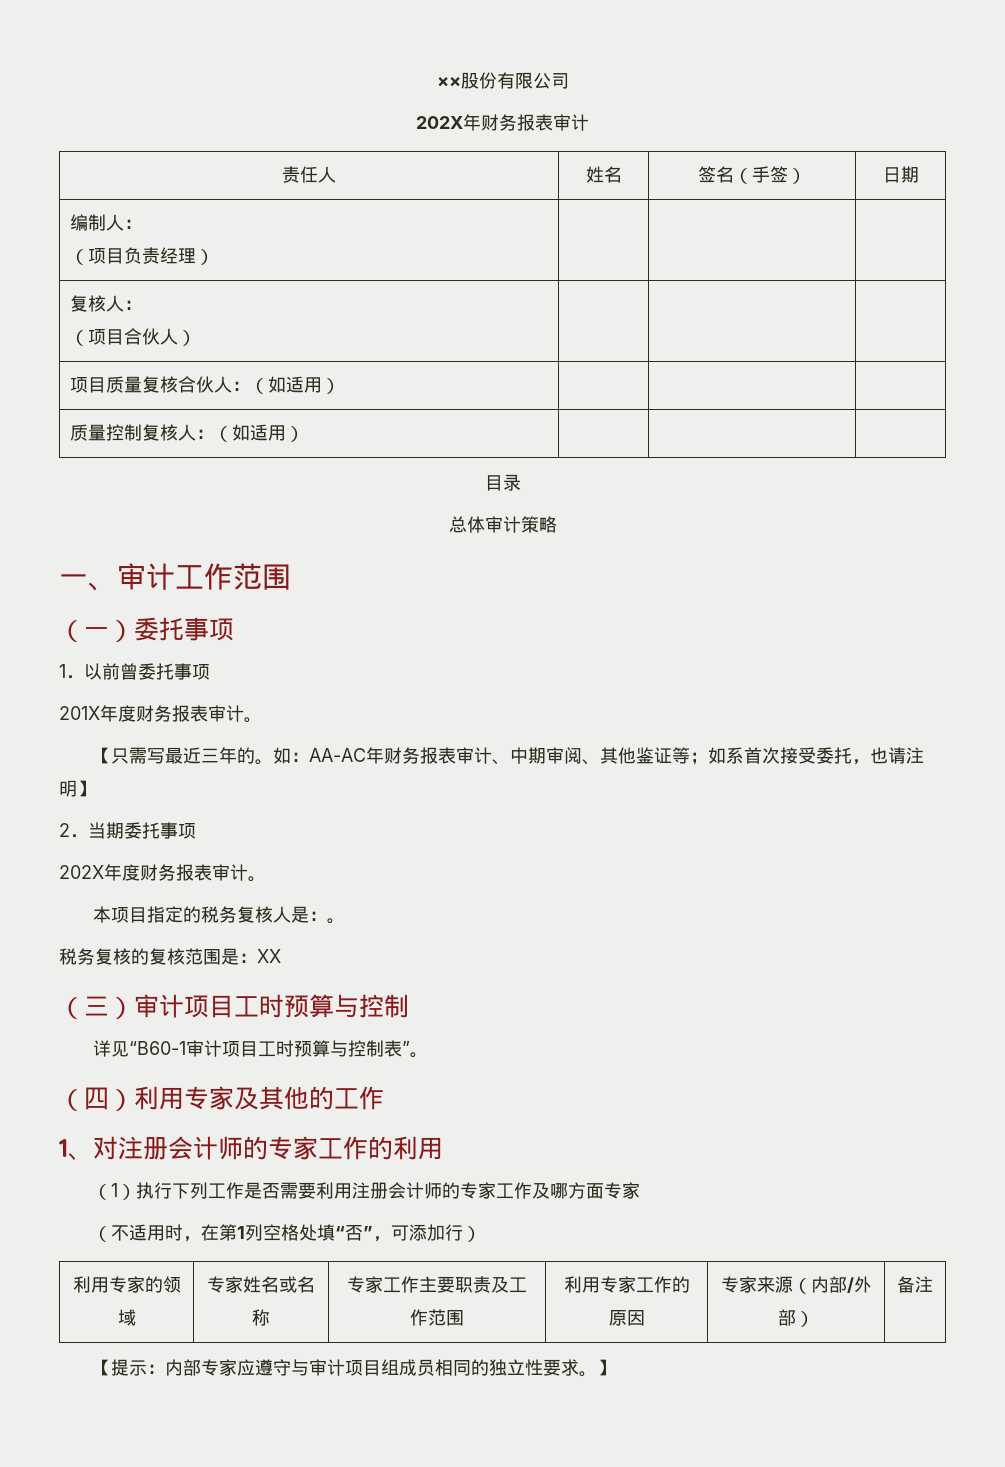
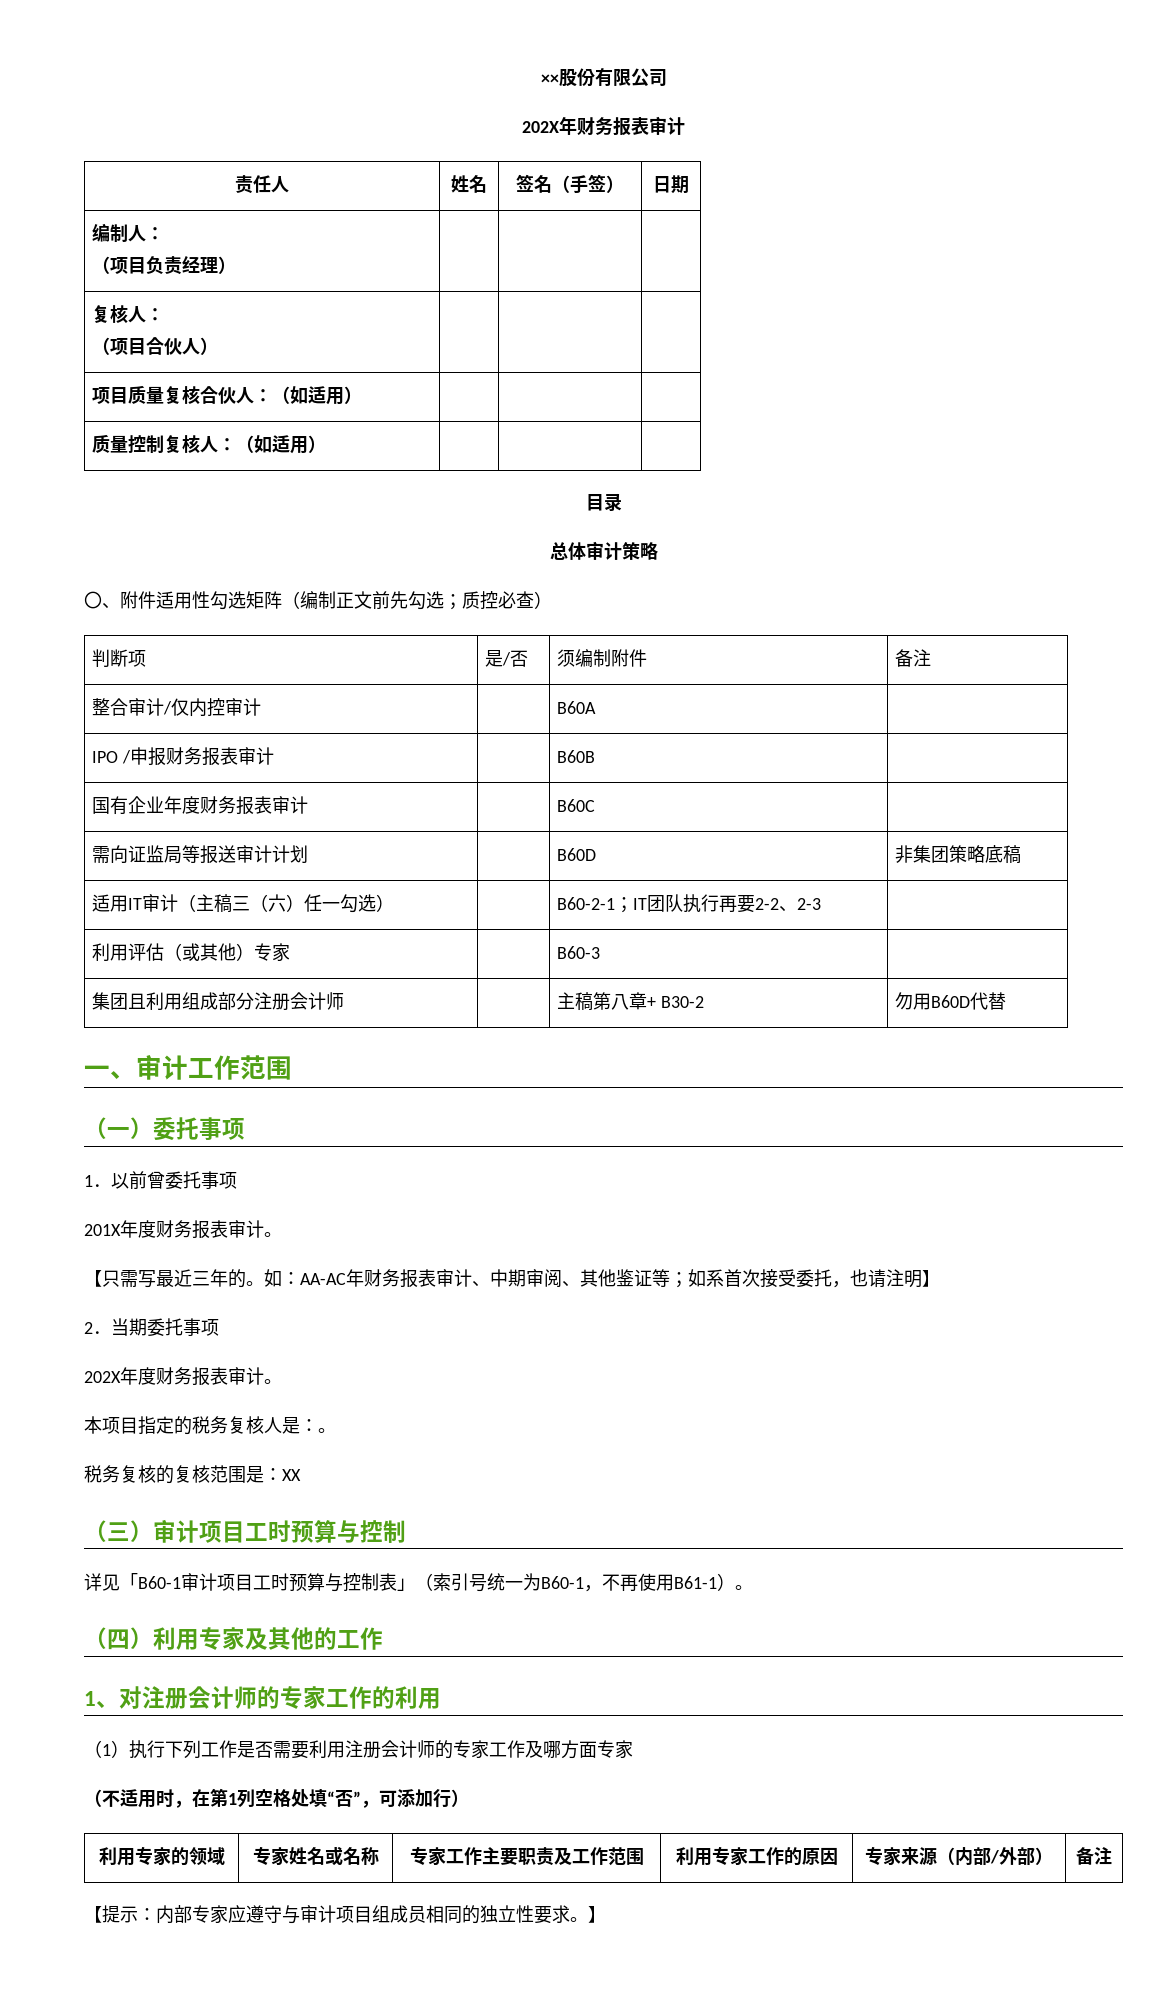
+ 〇、附件适用性勾选矩阵（编制正文前先勾选；质控必查）
+ 判断项 | 是/否 | 须编制附件 | 备注
+ 整合审计/仅内控审计 | | B60A |
+ IPO /申报财务报表审计 | | B60B |
+ 国有企业年度财务报表审计 | | B60C |
+ 需向证监局等报送审计计划 | | B60D | 非集团策略底稿
+ 适用IT审计（主稿三（六）任一勾选） | | B60-2-1；IT团队执行再要2-2、2-3 |
+ 利用评估（或其他）专家 | | B60-3 |
+ 集团且利用组成部分注册会计师 | | 主稿第八章+ B30-2 | 勿用B60D代替
- 详见“B60-1审计项目工时预算与控制表”。
+ 详见「B60-1审计项目工时预算与控制表」（索引号统一为B60-1，不再使用B61-1）。

